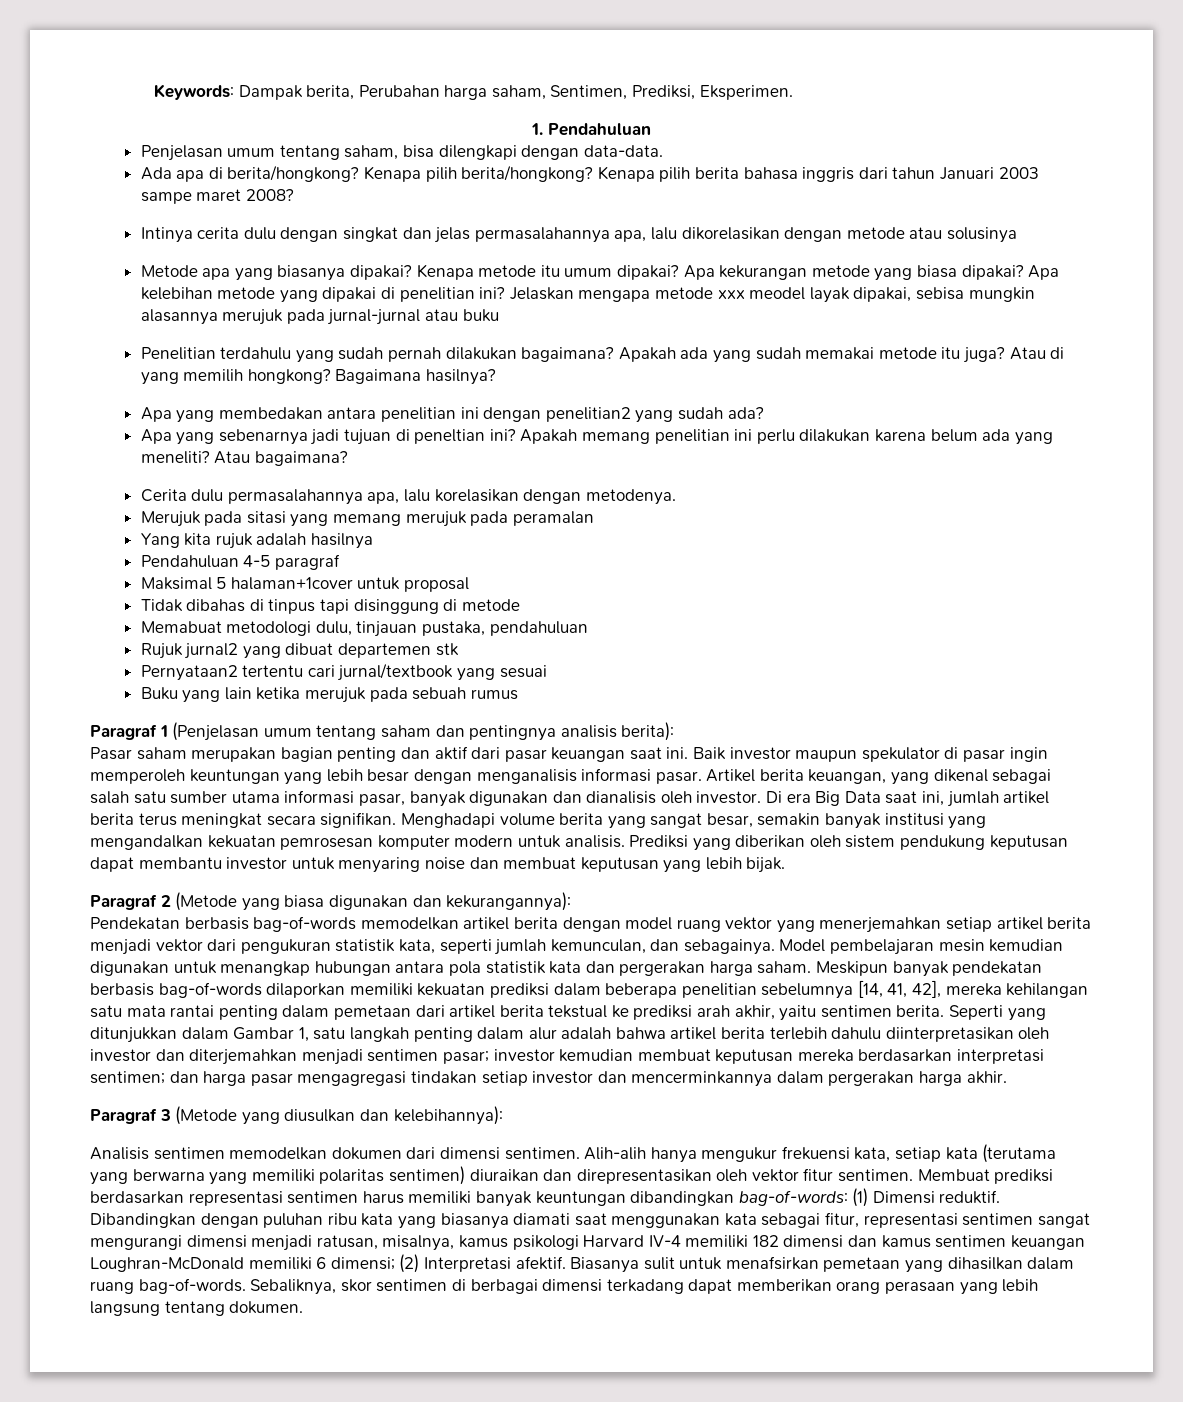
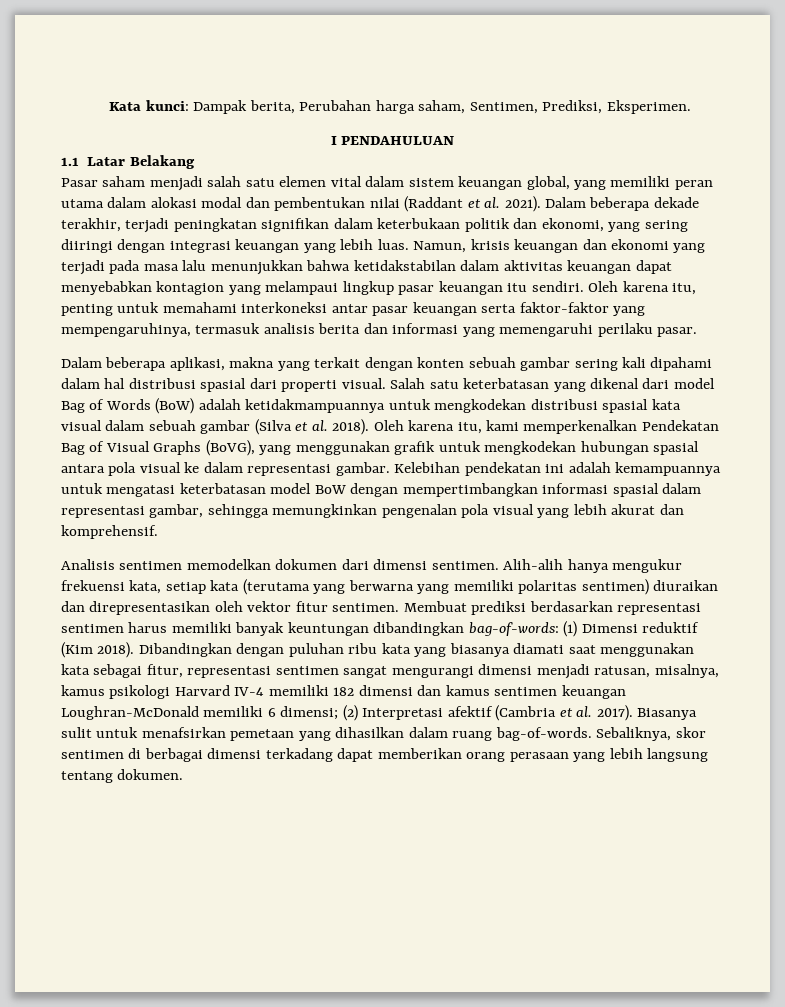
- Keywords: Dampak berita, Perubahan harga saham, Sentimen, Prediksi, Eksperimen.
+ Kata kunci: Dampak berita, Perubahan harga saham, Sentimen, Prediksi, Eksperimen.
- 1. Pendahuluan
- Penjelasan umum tentang saham, bisa dilengkapi dengan data-data.
- Ada apa di berita/hongkong? Kenapa pilih berita/hongkong? Kenapa pilih berita bahasa inggris dari tahun Januari 2003 sampe maret 2008?
- Intinya cerita dulu dengan singkat dan jelas permasalahannya apa, lalu dikorelasikan dengan metode atau solusinya
- Metode apa yang biasanya dipakai? Kenapa metode itu umum dipakai? Apa kekurangan metode yang biasa dipakai? Apa kelebihan metode yang dipakai di penelitian ini? Jelaskan mengapa metode xxx meodel layak dipakai, sebisa mungkin alasannya merujuk pada jurnal-jurnal atau buku
- Penelitian terdahulu yang sudah pernah dilakukan bagaimana? Apakah ada yang sudah memakai metode itu juga? Atau di yang memilih hongkong? Bagaimana hasilnya?
- Apa yang membedakan antara penelitian ini dengan penelitian2 yang sudah ada?
- Apa yang sebenarnya jadi tujuan di peneltian ini? Apakah memang penelitian ini perlu dilakukan karena belum ada yang meneliti? Atau bagaimana?
- Cerita dulu permasalahannya apa, lalu korelasikan dengan metodenya.
- Merujuk pada sitasi yang memang merujuk pada peramalan
- Yang kita rujuk adalah hasilnya
- Pendahuluan 4-5 paragraf
- Maksimal 5 halaman+1cover untuk proposal
- Tidak dibahas di tinpus tapi disinggung di metode
- Memabuat metodologi dulu, tinjauan pustaka, pendahuluan
- Rujuk jurnal2 yang dibuat departemen stk
- Pernyataan2 tertentu cari jurnal/textbook yang sesuai
- Buku yang lain ketika merujuk pada sebuah rumus
- Paragraf 1 (Penjelasan umum tentang saham dan pentingnya analisis berita):
- Pasar saham merupakan bagian penting dan aktif dari pasar keuangan saat ini. Baik investor maupun spekulator di pasar ingin memperoleh keuntungan yang lebih besar dengan menganalisis informasi pasar. Artikel berita keuangan, yang dikenal sebagai salah satu sumber utama informasi pasar, banyak digunakan dan dianalisis oleh investor. Di era Big Data saat ini, jumlah artikel berita terus meningkat secara signifikan. Menghadapi volume berita yang sangat besar, semakin banyak institusi yang mengandalkan kekuatan pemrosesan komputer modern untuk analisis. Prediksi yang diberikan oleh sistem pendukung keputusan dapat membantu investor untuk menyaring noise dan membuat keputusan yang lebih bijak.
- Paragraf 2 (Metode yang biasa digunakan dan kekurangannya):
- Pendekatan berbasis bag-of-words memodelkan artikel berita dengan model ruang vektor yang menerjemahkan setiap artikel berita menjadi vektor dari pengukuran statistik kata, seperti jumlah kemunculan, dan sebagainya. Model pembelajaran mesin kemudian digunakan untuk menangkap hubungan antara pola statistik kata dan pergerakan harga saham. Meskipun banyak pendekatan berbasis bag-of-words dilaporkan memiliki kekuatan prediksi dalam beberapa penelitian sebelumnya [14, 41, 42], mereka kehilangan satu mata rantai penting dalam pemetaan dari artikel berita tekstual ke prediksi arah akhir, yaitu sentimen berita. Seperti yang ditunjukkan dalam Gambar 1, satu langkah penting dalam alur adalah bahwa artikel berita terlebih dahulu diinterpretasikan oleh investor dan diterjemahkan menjadi sentimen pasar; investor kemudian membuat keputusan mereka berdasarkan interpretasi sentimen; dan harga pasar mengagregasi tindakan setiap investor dan mencerminkannya dalam pergerakan harga akhir.
- Paragraf 3 (Metode yang diusulkan dan kelebihannya):
+ I PENDAHULUAN
+ 1.1 Latar Belakang
+ Pasar saham menjadi salah satu elemen vital dalam sistem keuangan global, yang memiliki peran utama dalam alokasi modal dan pembentukan nilai (Raddant et al. 2021). Dalam beberapa dekade terakhir, terjadi peningkatan signifikan dalam keterbukaan politik dan ekonomi, yang sering diiringi dengan integrasi keuangan yang lebih luas. Namun, krisis keuangan dan ekonomi yang terjadi pada masa lalu menunjukkan bahwa ketidakstabilan dalam aktivitas keuangan dapat menyebabkan kontagion yang melampaui lingkup pasar keuangan itu sendiri. Oleh karena itu, penting untuk memahami interkoneksi antar pasar keuangan serta faktor-faktor yang mempengaruhinya, termasuk analisis berita dan informasi yang memengaruhi perilaku pasar.
+ Dalam beberapa aplikasi, makna yang terkait dengan konten sebuah gambar sering kali dipahami dalam hal distribusi spasial dari properti visual. Salah satu keterbatasan yang dikenal dari model Bag of Words (BoW) adalah ketidakmampuannya untuk mengkodekan distribusi spasial kata visual dalam sebuah gambar (Silva et al. 2018). Oleh karena itu, kami memperkenalkan Pendekatan Bag of Visual Graphs (BoVG), yang menggunakan grafik untuk mengkodekan hubungan spasial antara pola visual ke dalam representasi gambar. Kelebihan pendekatan ini adalah kemampuannya untuk mengatasi keterbatasan model BoW dengan mempertimbangkan informasi spasial dalam representasi gambar, sehingga memungkinkan pengenalan pola visual yang lebih akurat dan komprehensif.
- Membuat prediksi berdasarkan representasi sentimen harus memiliki banyak keuntungan dibandingkan bag-of-words: (1) Dimensi reduktif.
+ Membuat prediksi berdasarkan representasi sentimen harus memiliki banyak keuntungan dibandingkan bag-of-words: (1) Dimensi reduktif (Kim 2018).
- Dibandingkan dengan puluhan ribu kata yang biasanya diamati saat menggunakan kata sebagai fitur, representasi sentimen sangat mengurangi dimensi menjadi ratusan, misalnya, kamus psikologi Harvard IV-4 memiliki 182 dimensi dan kamus sentimen keuangan Loughran-McDonald memiliki 6 dimensi; (2) Interpretasi afektif.
+ Dibandingkan dengan puluhan ribu kata yang biasanya diamati saat menggunakan kata sebagai fitur, representasi sentimen sangat mengurangi dimensi menjadi ratusan, misalnya, kamus psikologi Harvard IV-4 memiliki 182 dimensi dan kamus sentimen keuangan Loughran-McDonald memiliki 6 dimensi; (2) Interpretasi afektif (Cambria et al. 2017).

